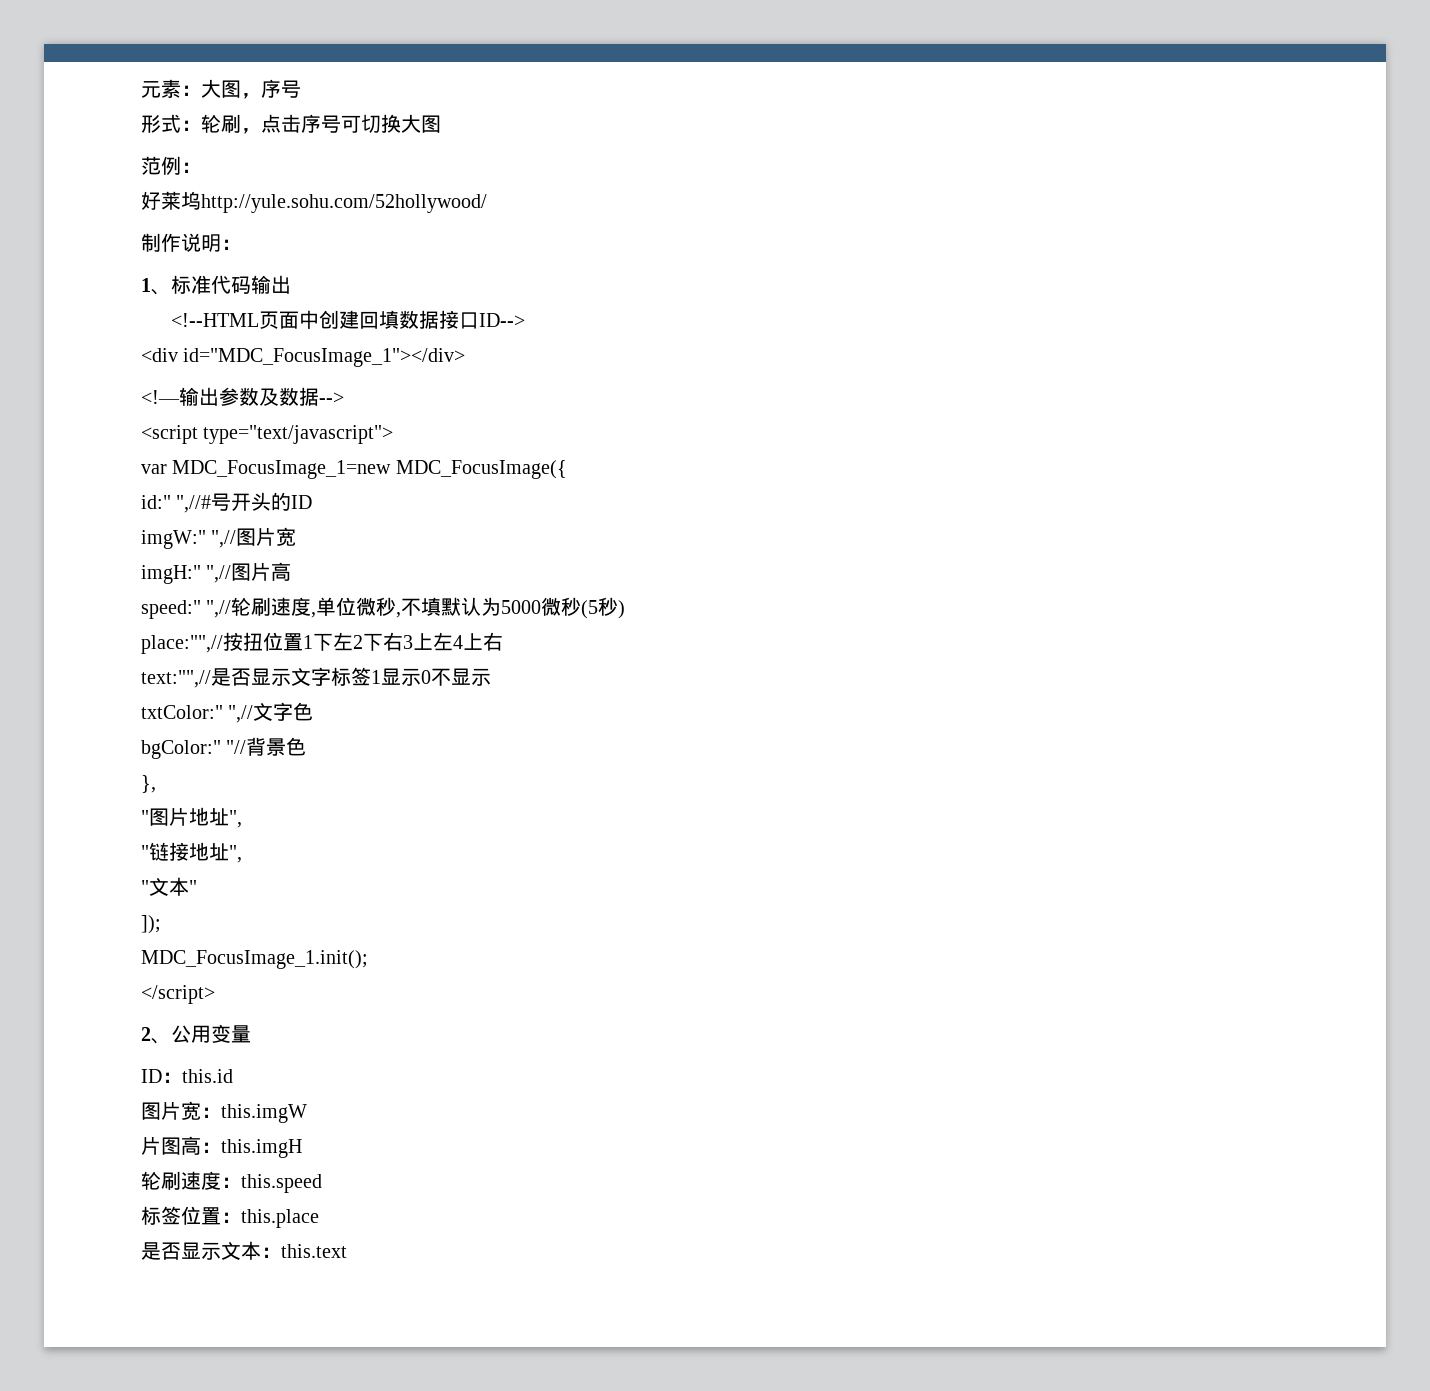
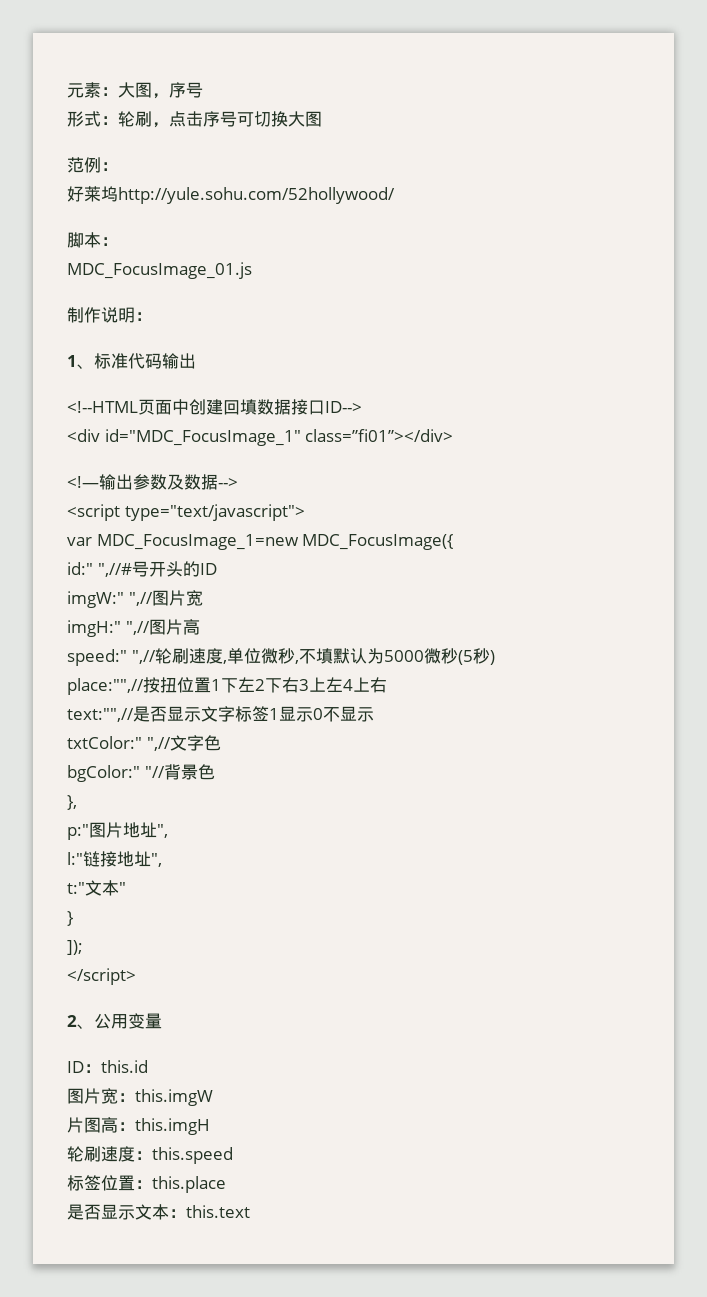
+ 脚本：
+ MDC_FocusImage_01.js
- <div id="MDC_FocusImage_1"></div>
+ <div id="MDC_FocusImage_1" class=”fi01”></div>
- "图片地址",
+ p:"图片地址",
- "链接地址",
+ l:"链接地址",
- "文本"
+ t:"文本"
+ }
- MDC_FocusImage_1.init();

